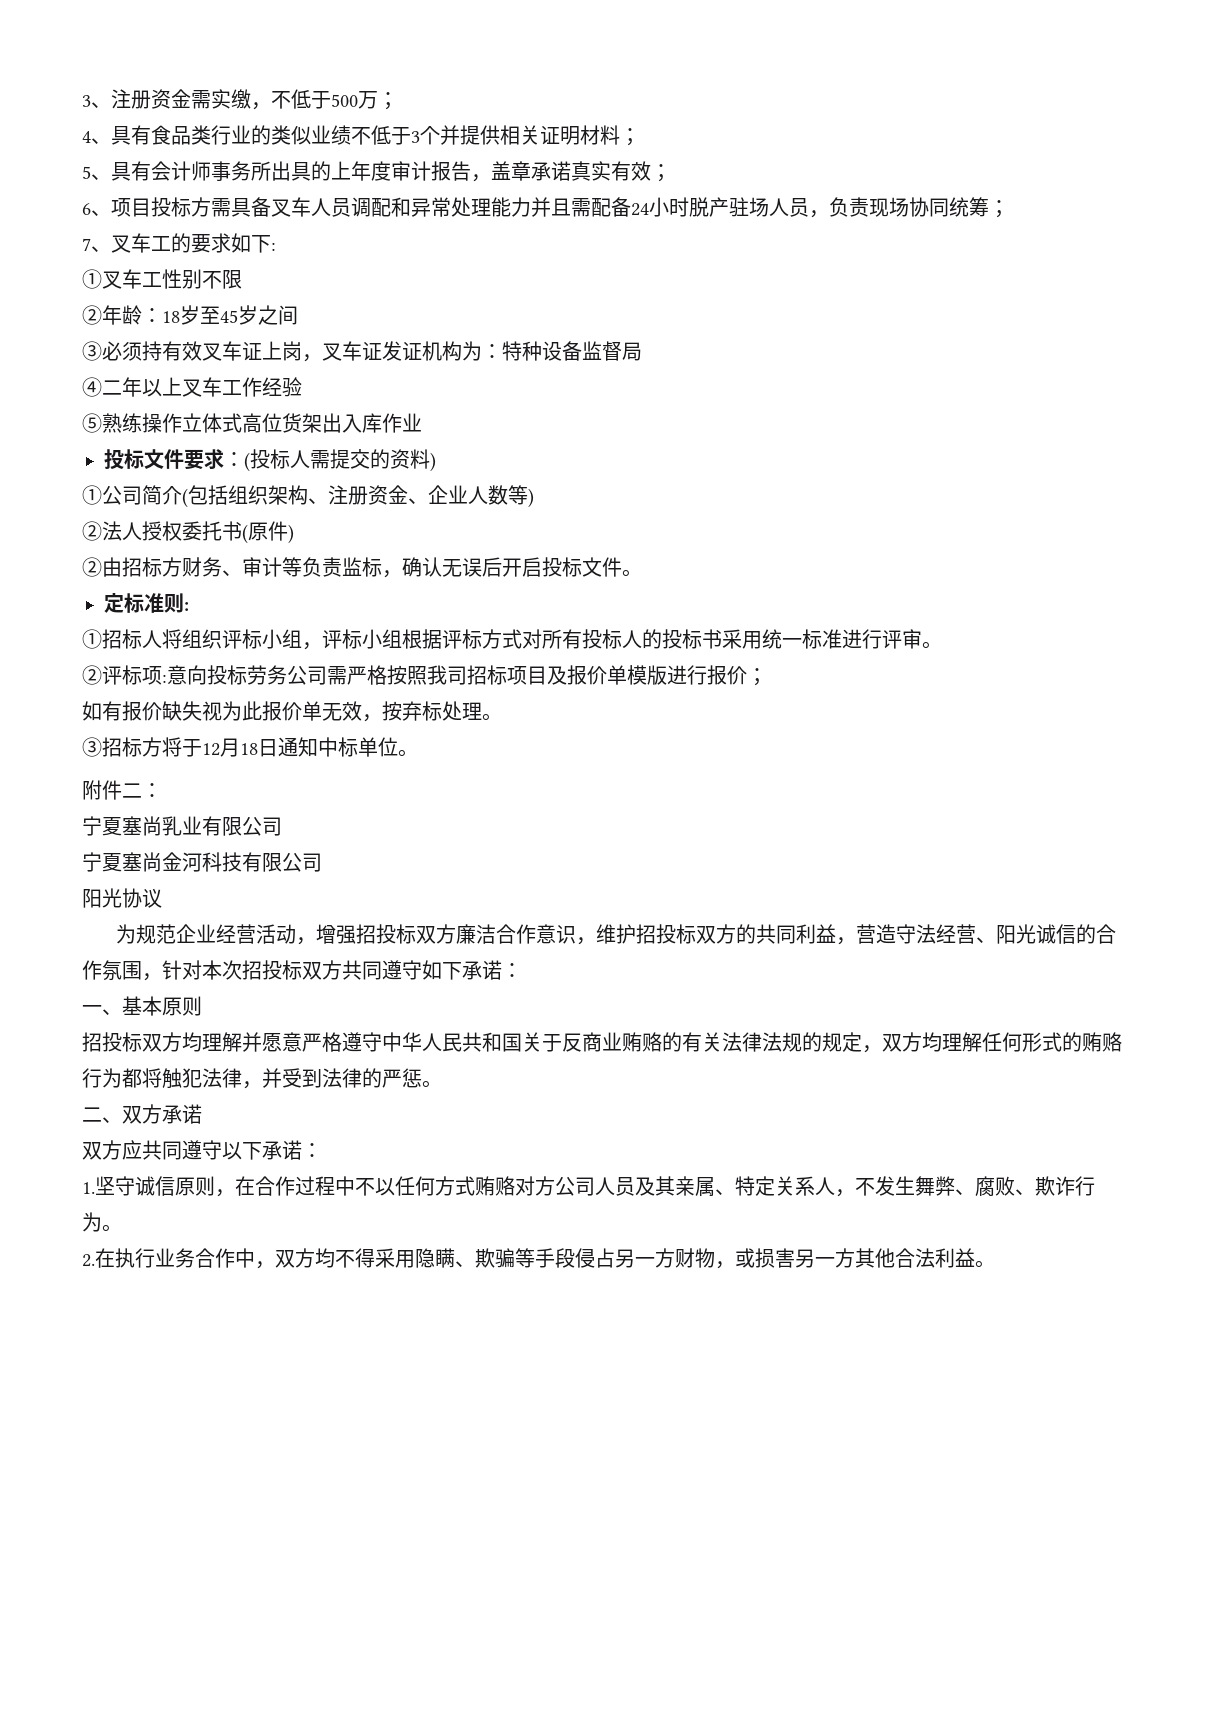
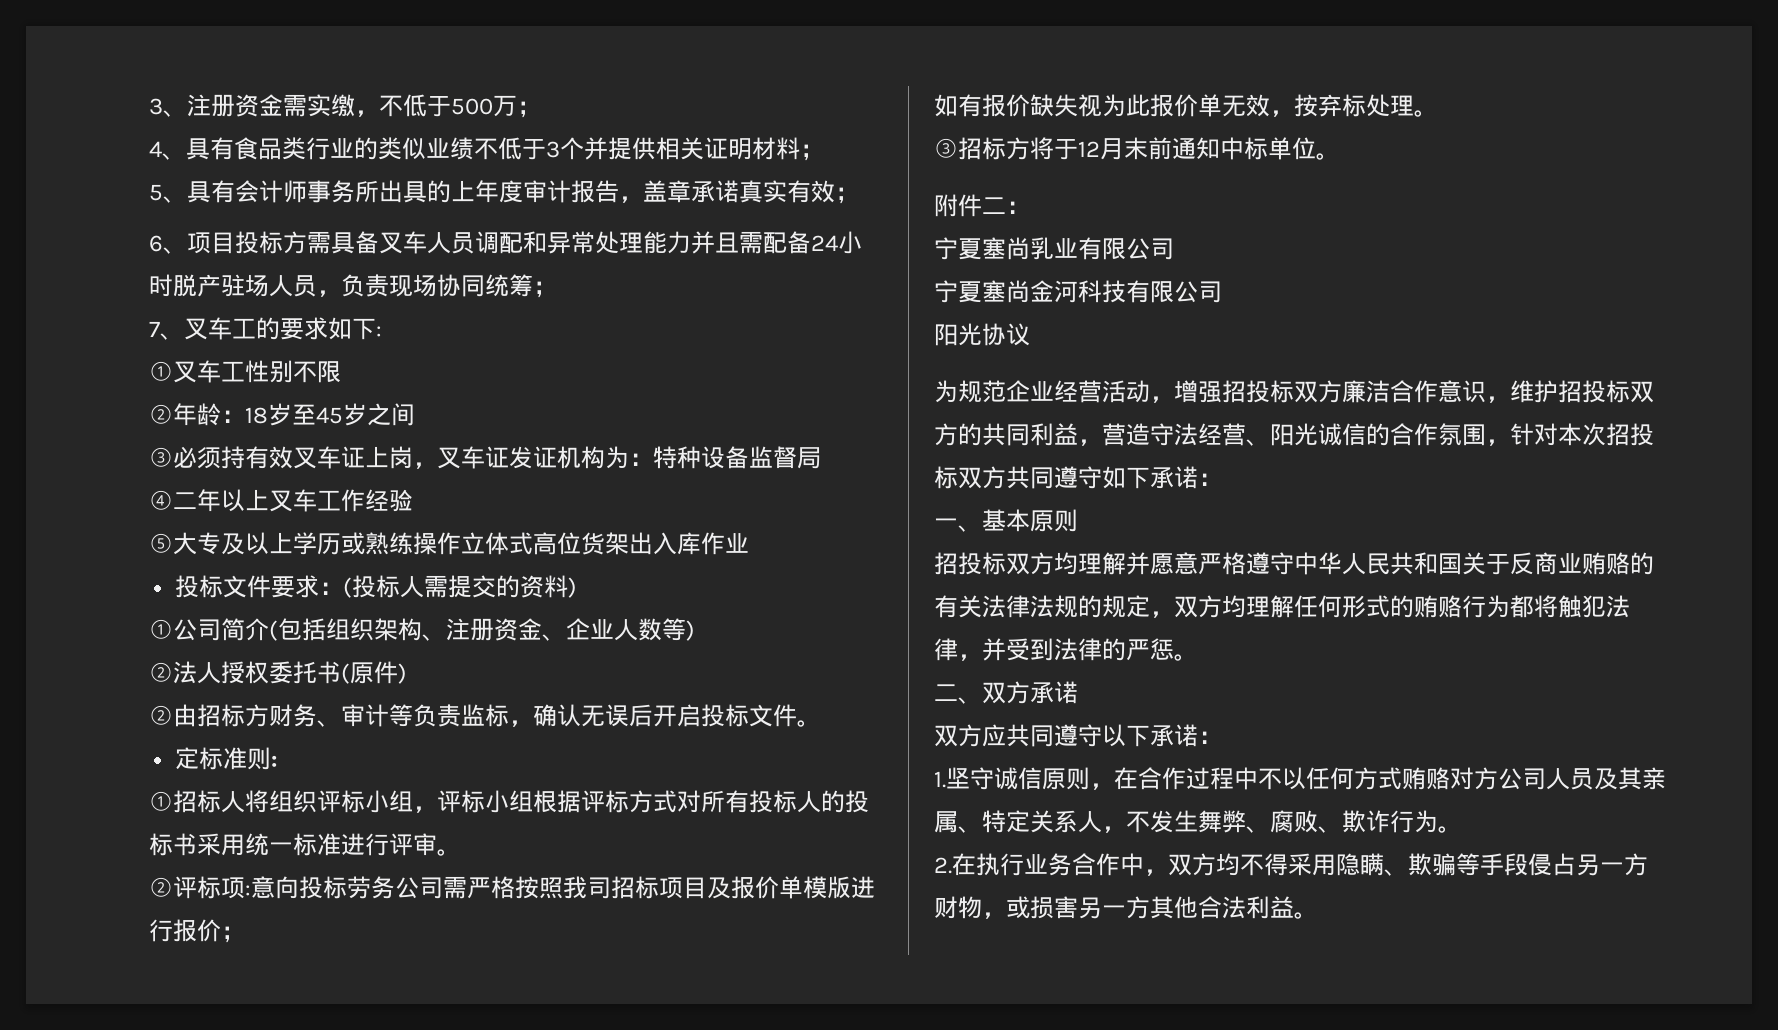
- ⑤熟练操作立体式高位货架出入库作业
+ ⑤大专及以上学历或熟练操作立体式高位货架出入库作业
- ③招标方将于12月18日通知中标单位。
+ ③招标方将于12月末前通知中标单位。

